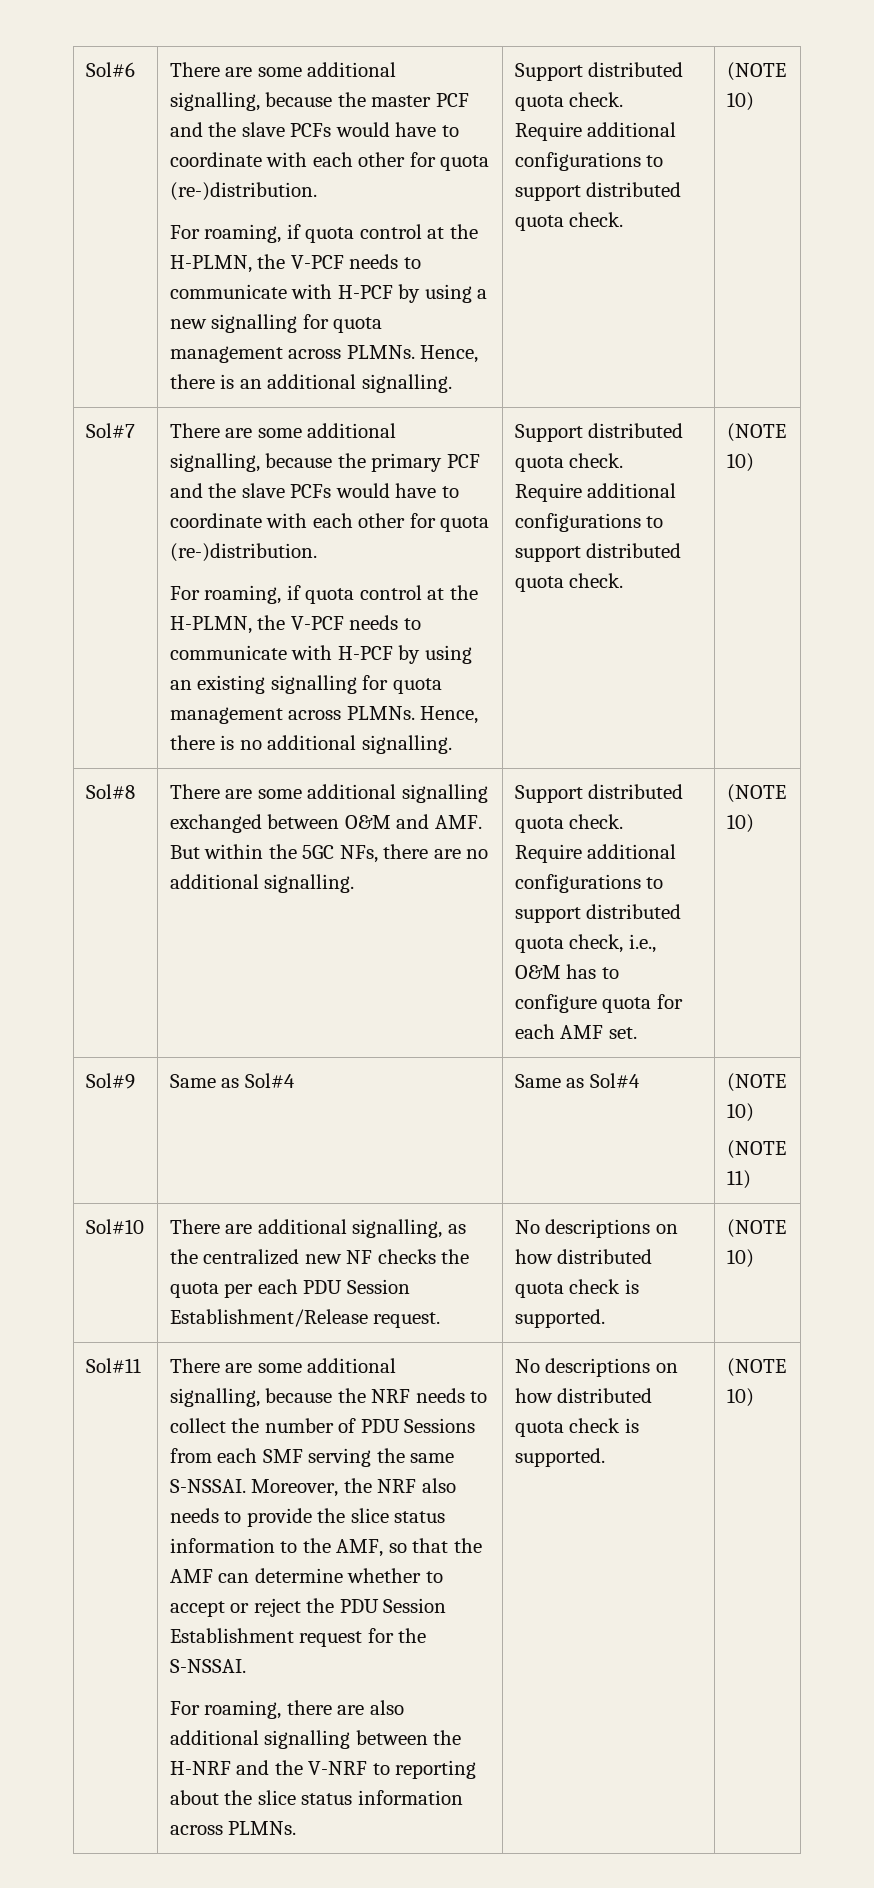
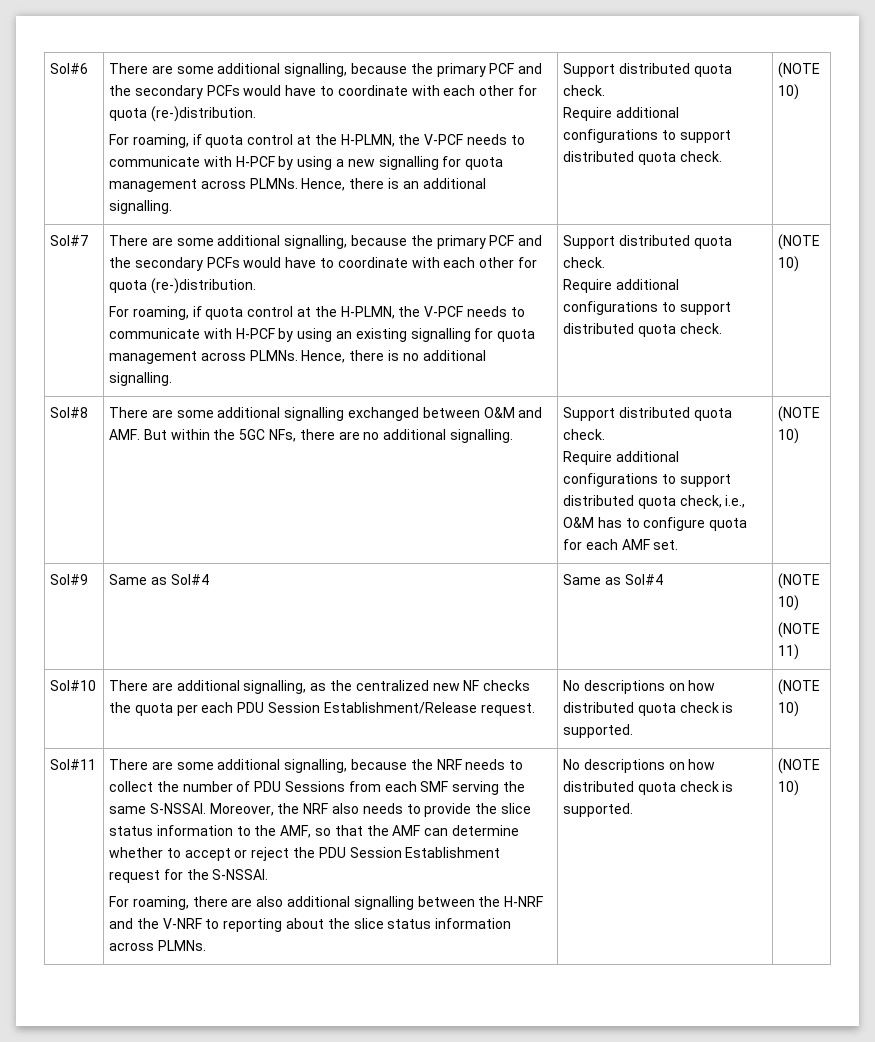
- Sol#6 | There are some additional signalling, because the master PCF and the slave PCFs would have to coordinate with each other for quota (re-)distribution.
+ Sol#6 | There are some additional signalling, because the primary PCF and the secondary PCFs would have to coordinate with each other for quota (re-)distribution.
- Sol#7 | There are some additional signalling, because the primary PCF and the slave PCFs would have to coordinate with each other for quota (re-)distribution.
+ Sol#7 | There are some additional signalling, because the primary PCF and the secondary PCFs would have to coordinate with each other for quota (re-)distribution.

